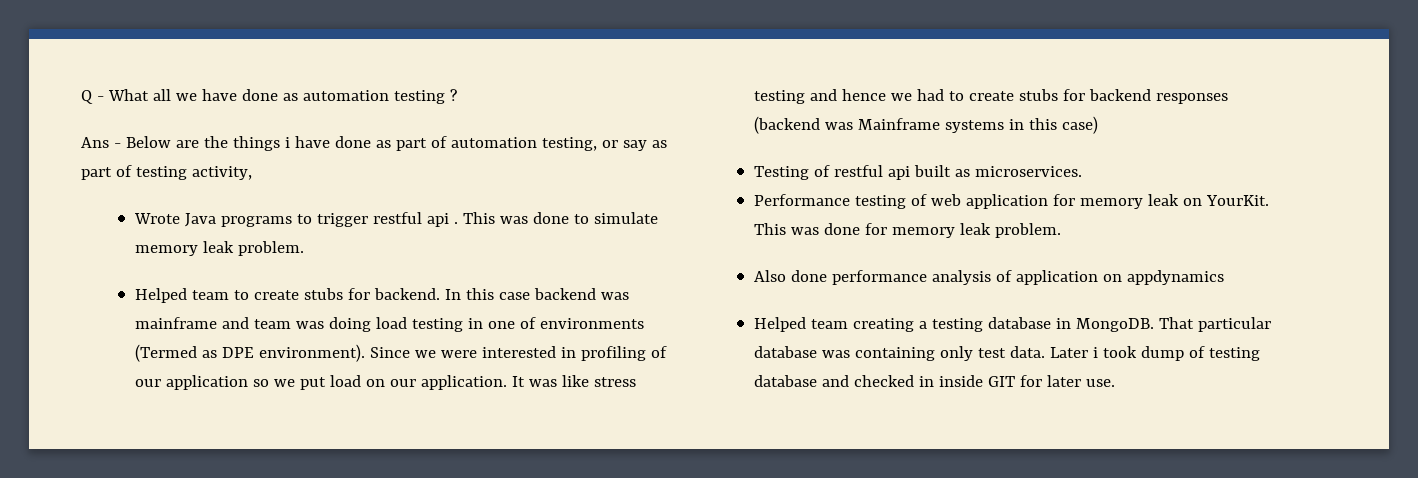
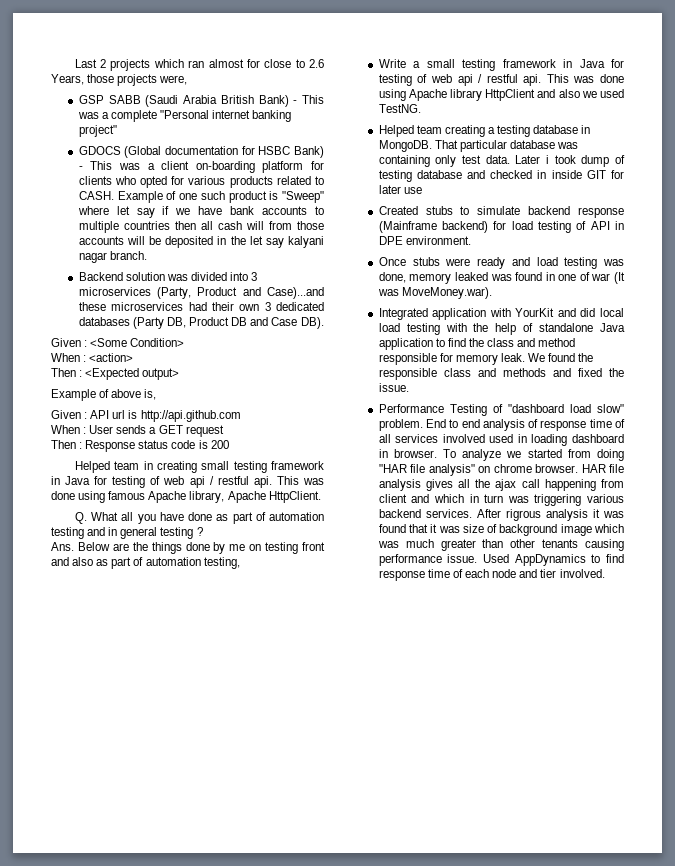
- Q - What all we have done as automation testing ?
- Ans - Below are the things i have done as part of automation testing, or say as part of testing activity,
- Wrote Java programs to trigger restful api . This was done to simulate memory leak problem.
- Helped team to create stubs for backend. In this case backend was mainframe and team was doing load testing in one of environments (Termed as DPE environment). Since we were interested in profiling of our application so we put load on our application. It was like stress testing and hence we had to create stubs for backend responses (backend was Mainframe systems in this case)
- Testing of restful api built as microservices.
- Performance testing of web application for memory leak on YourKit. This was done for memory leak problem.
- Also done performance analysis of application on appdynamics
+ Last 2 projects which ran almost for close to 2.6 Years, those projects were,
+ GSP SABB (Saudi Arabia British Bank) - This was a complete "Personal internet banking project"
+ GDOCS (Global documentation for HSBC Bank) - This was a client on-boarding platform for clients who opted for various products related to CASH. Example of one such product is "Sweep" where let say if we have bank accounts to multiple countries then all cash will from those accounts will be deposited in the let say kalyani nagar branch.
+ Backend solution was divided into 3 microservices (Party, Product and Case)...and these microservices had their own 3 dedicated databases (Party DB, Product DB and Case DB).
+ Given : <Some Condition>
+ When : <action>
+ Then : <Expected output>
+ Example of above is,
+ Given : API url is http://api.github.com
+ When : User sends a GET request
+ Then : Response status code is 200
+ Helped team in creating small testing framework in Java for testing of web api / restful api. This was done using famous Apache library, Apache HttpClient.
+ Q. What all you have done as part of automation testing and in general testing ?
+ Ans. Below are the things done by me on testing front and also as part of automation testing,
+ Write a small testing framework in Java for testing of web api / restful api. This was done using Apache library HttpClient and also we used TestNG.
- Later i took dump of testing database and checked in inside GIT for later use.
+ Later i took dump of testing database and checked in inside GIT for later use
+ Created stubs to simulate backend response (Mainframe backend) for load testing of API in DPE environment.
+ Once stubs were ready and load testing was done, memory leaked was found in one of war (It was MoveMoney.war).
+ Integrated application with YourKit and did local load testing with the help of standalone Java application to find the class and method responsible for memory leak. We found the responsible class and methods and fixed the issue.
+ Performance Testing of "dashboard load slow" problem. End to end analysis of response time of all services involved used in loading dashboard in browser. To analyze we started from doing "HAR file analysis" on chrome browser. HAR file analysis gives all the ajax call happening from client and which in turn was triggering various backend services. After rigrous analysis it was found that it was size of background image which was much greater than other tenants causing performance issue. Used AppDynamics to find response time of each node and tier involved.

